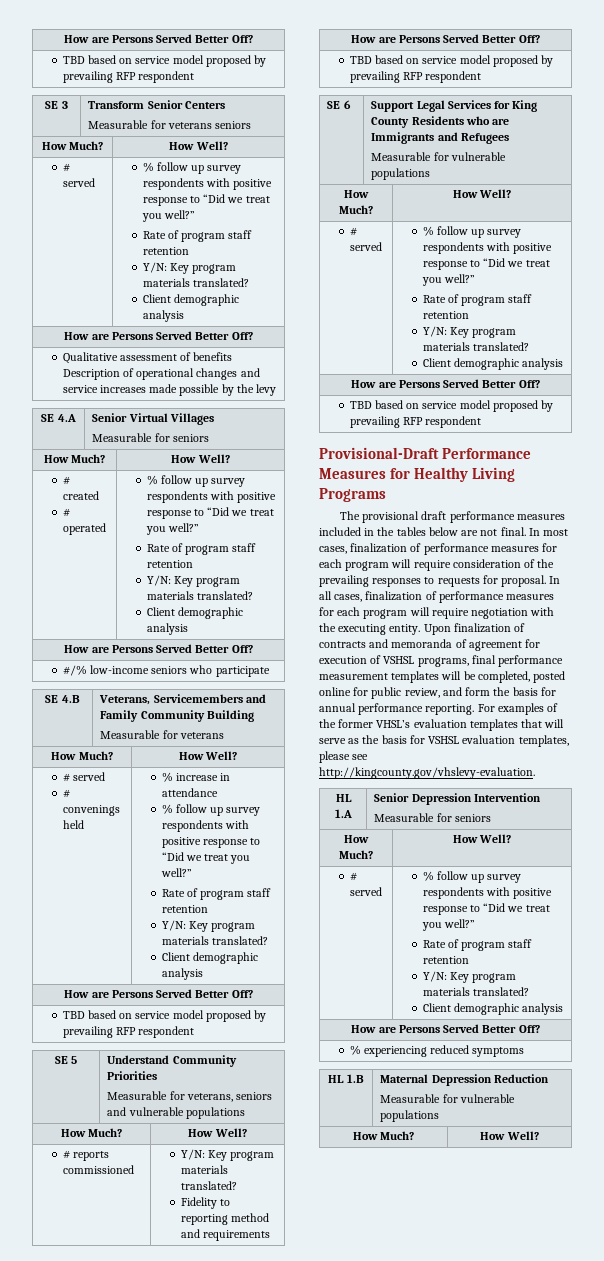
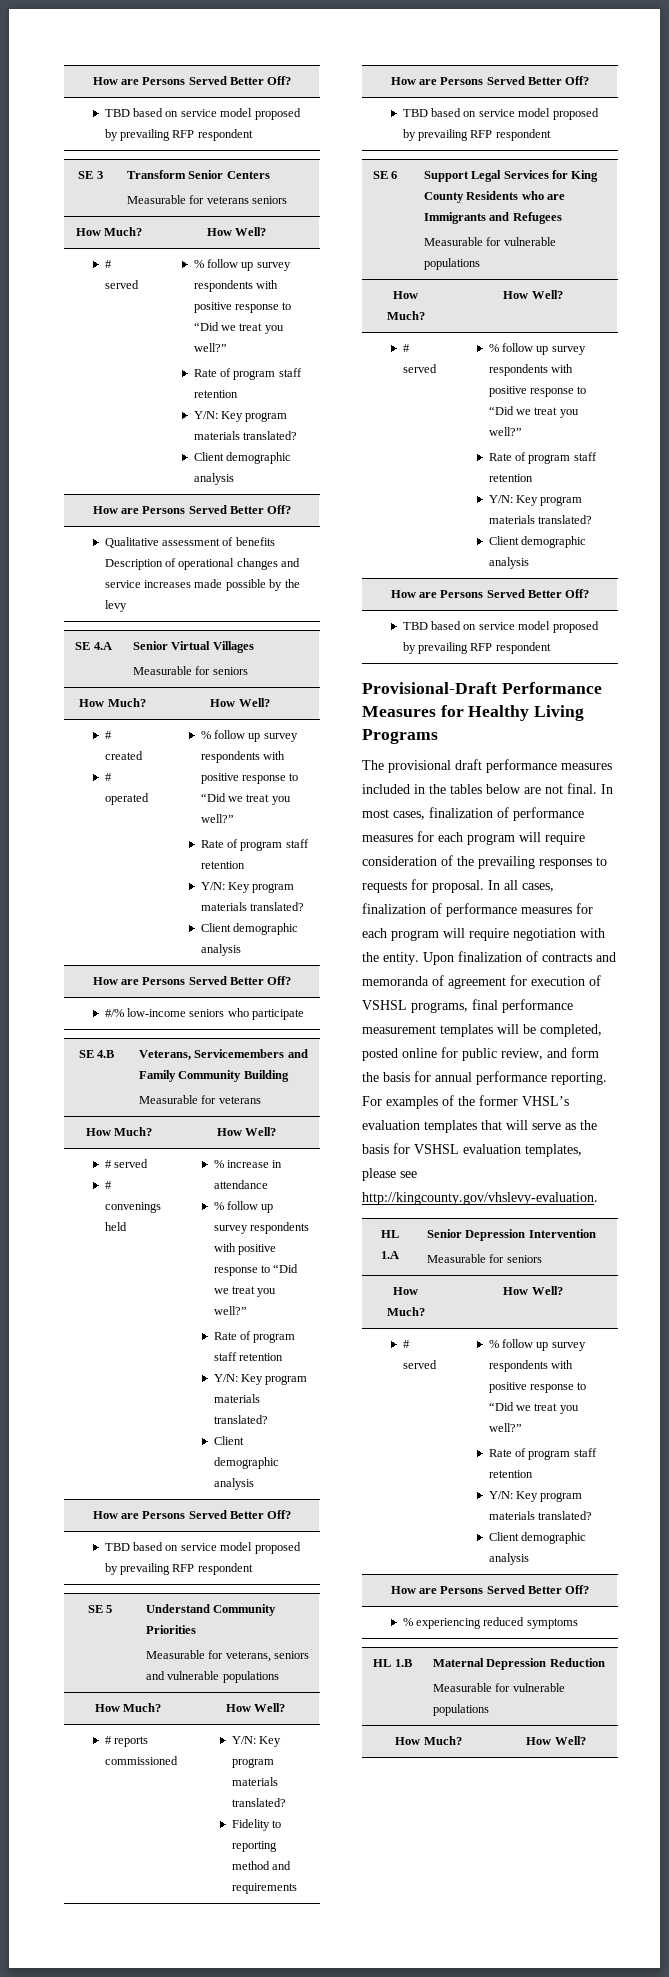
- In all cases, finalization of performance measures for each program will require negotiation with the executing entity.
+ In all cases, finalization of performance measures for each program will require negotiation with the entity.

